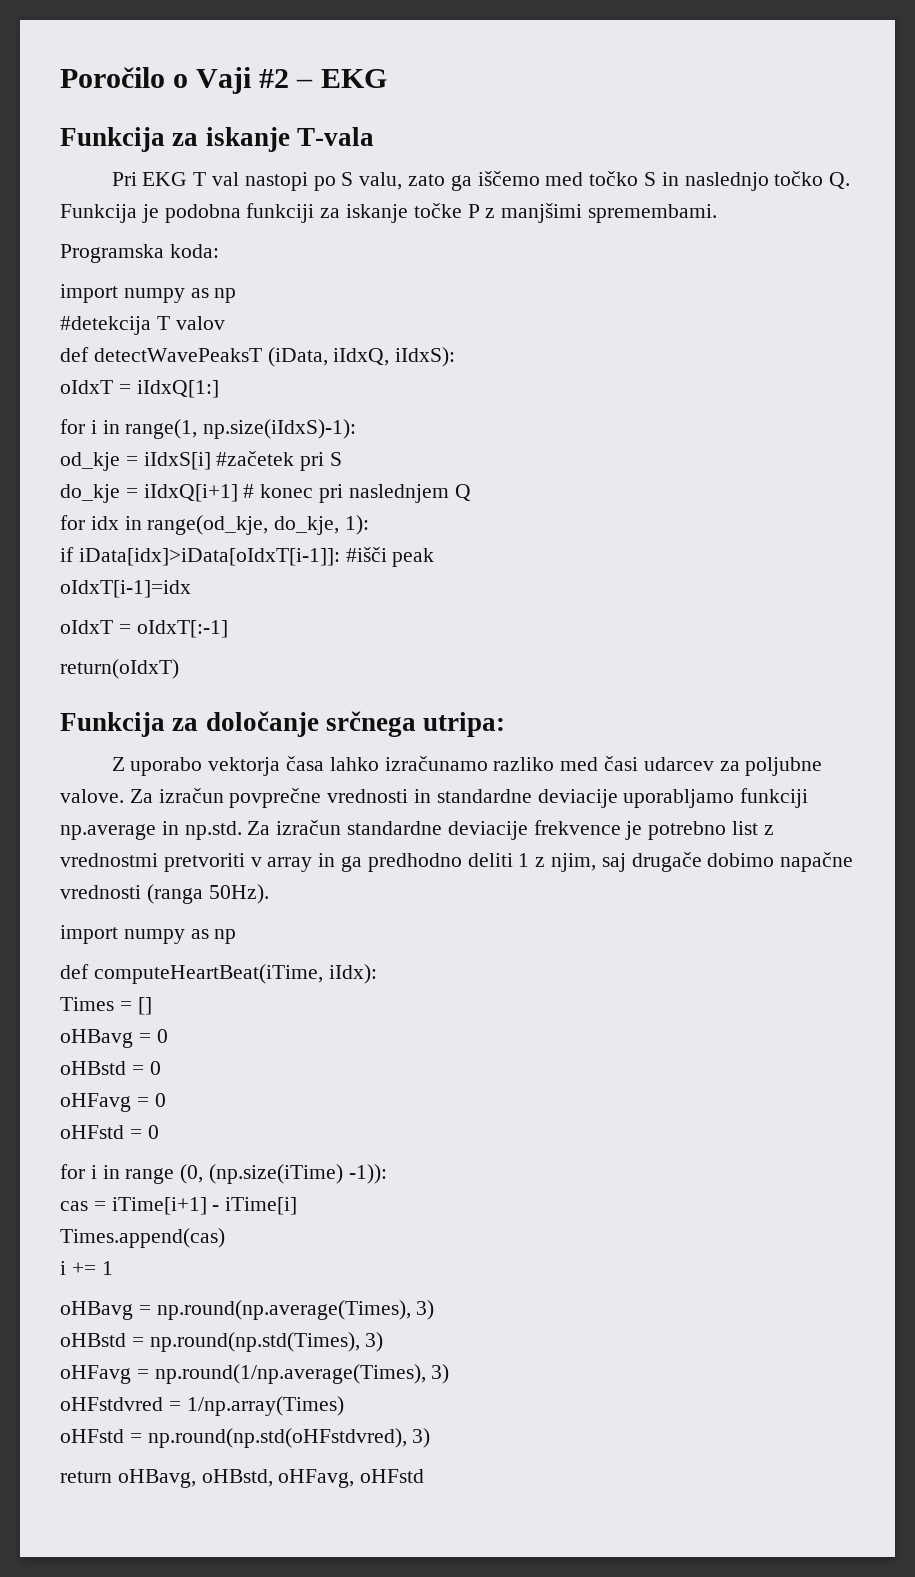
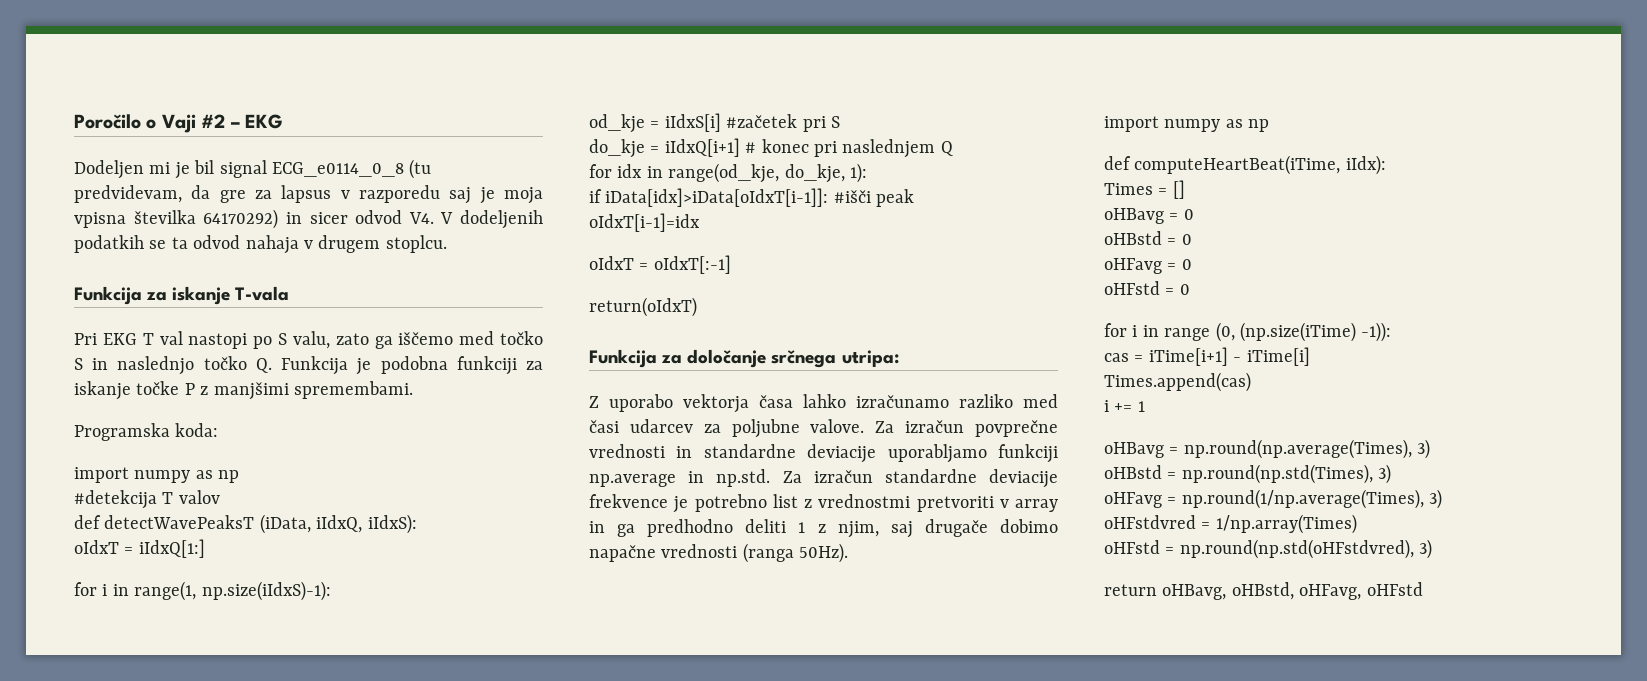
+ Dodeljen mi je bil signal ECG_e0114_0_8 (tu predvidevam, da gre za lapsus v razporedu saj je moja vpisna številka 64170292) in sicer odvod V4. V dodeljenih podatkih se ta odvod nahaja v drugem stoplcu.

